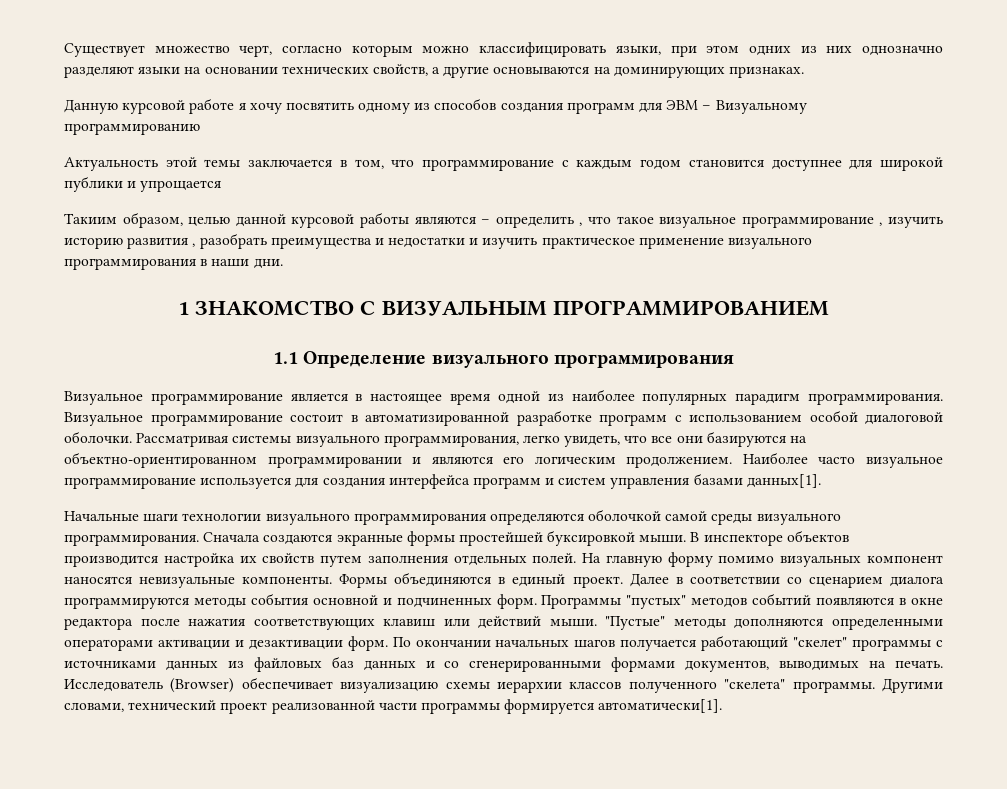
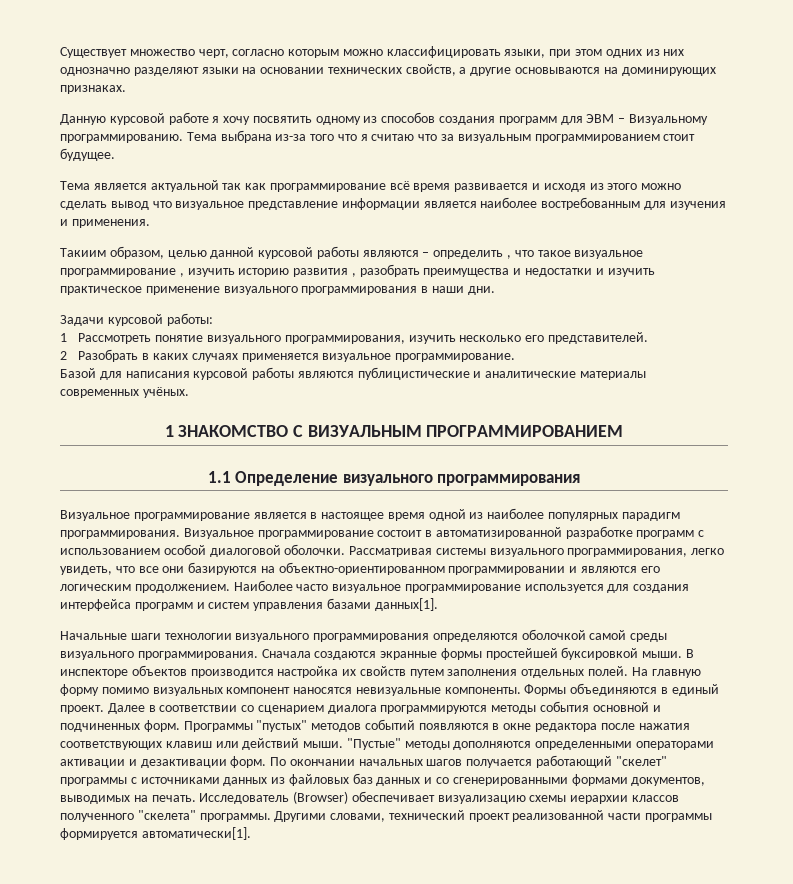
- Данную курсовой работе я хочу посвятить одному из способов создания программ для ЭВМ – Визуальному программированию
- Актуальность этой темы заключается в том, что программирование с каждым годом становится доступнее для широкой публики и упрощается
+ Данную курсовой работе я хочу посвятить одному из способов создания программ для ЭВМ – Визуальному программированию. Тема выбрана из-за того что я считаю что за визуальным программированием стоит будущее.
+ Тема является актуальной так как программирование всё время развивается и исходя из этого можно сделать вывод что визуальное представление информации является наиболее востребованным для изучения и применения.
+ Задачи курсовой работы:
+ 1 Рассмотреть понятие визуального программирования, изучить несколько его представителей.
+ 2 Разобрать в каких случаях применяется визуальное программирование.
+ Базой для написания курсовой работы являются публицистические и аналитические материалы современных учёных.

